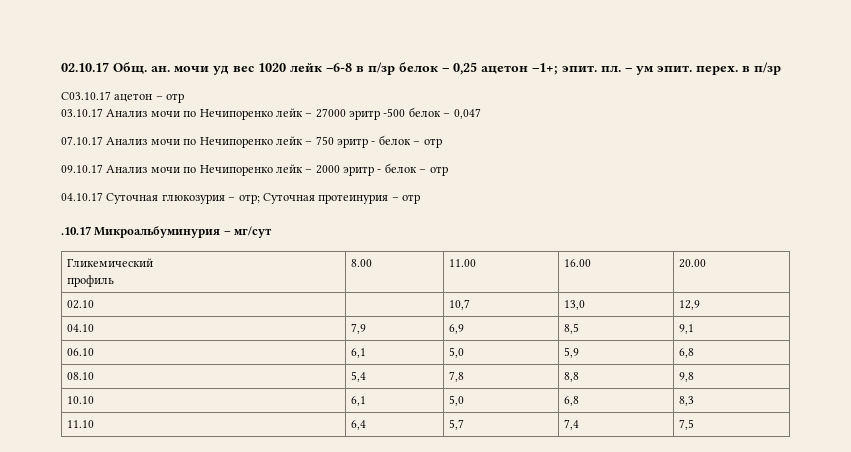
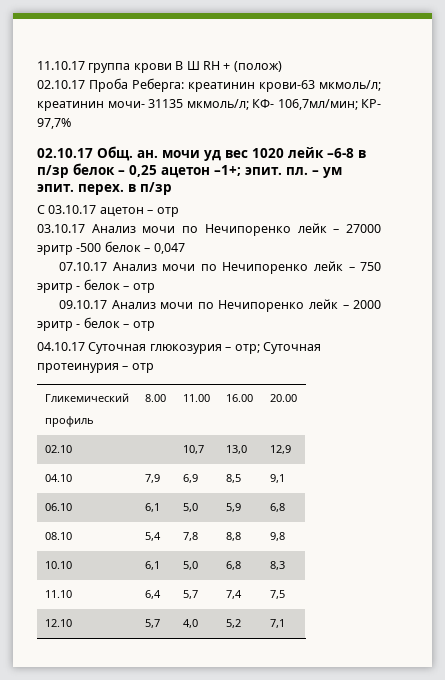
+ 11.10.17 группа крови В Ш RH + (полож)
+ 02.10.17 Проба Реберга: креатинин крови-63 мкмоль/л; креатинин мочи- 31135 мкмоль/л; КФ- 106,7мл/мин; КР- 97,7%
- С03.10.17 ацетон – отр
+ С 03.10.17 ацетон – отр
- .10.17 Микроальбуминурия – мг/сут
+ 12.10 | 5,7 | 4,0 | 5,2 | 7,1

